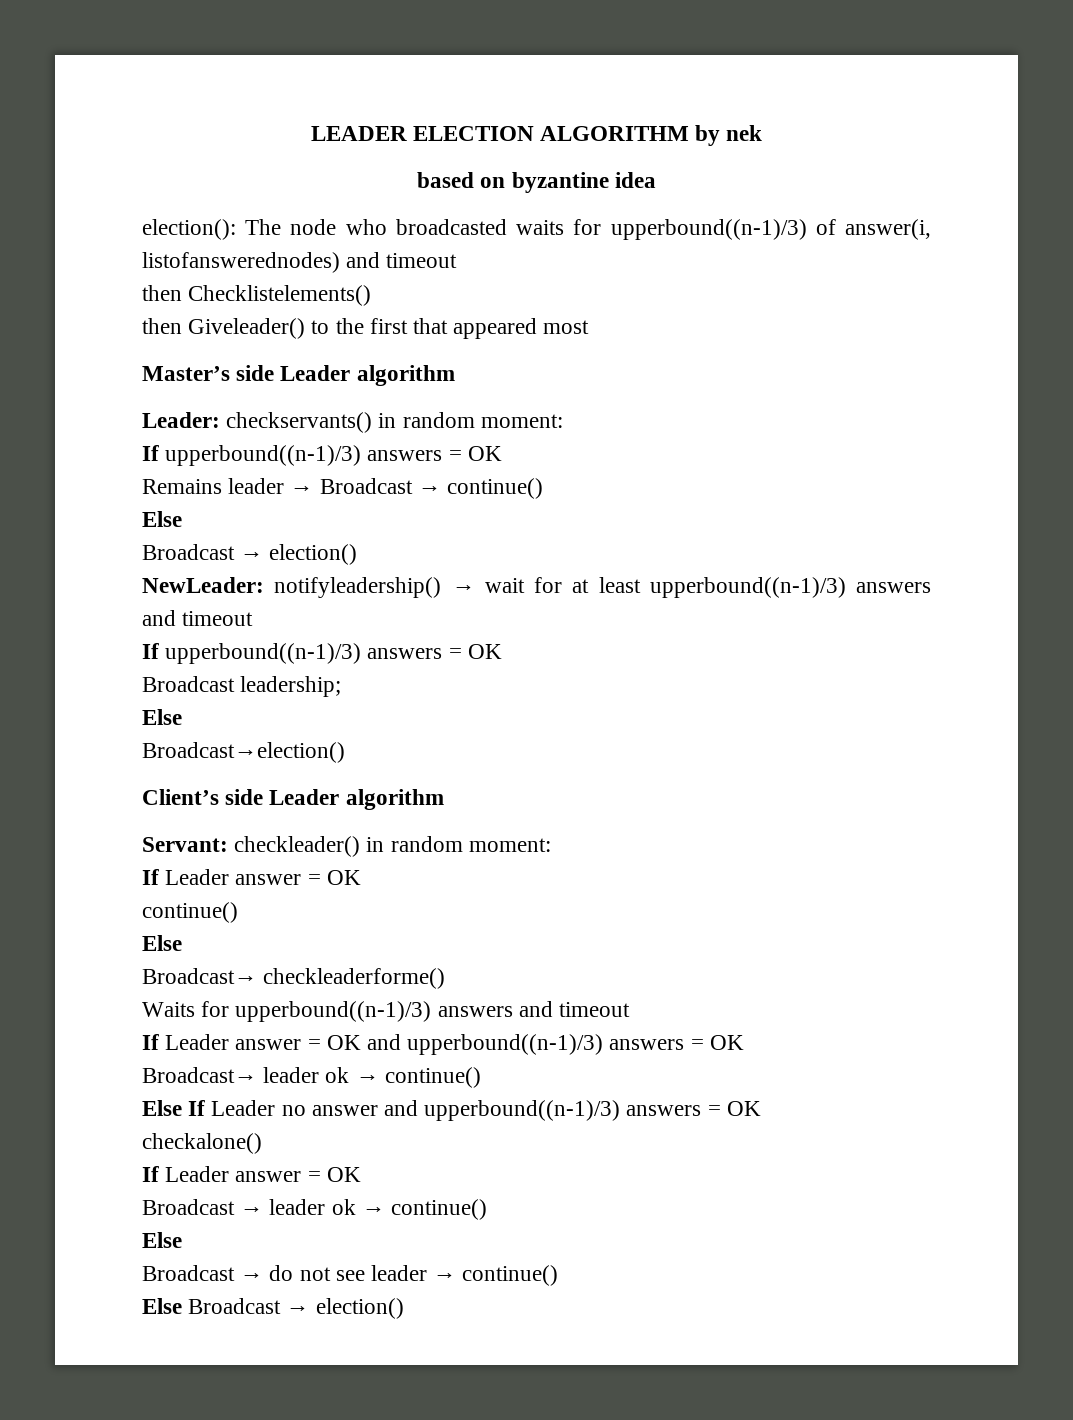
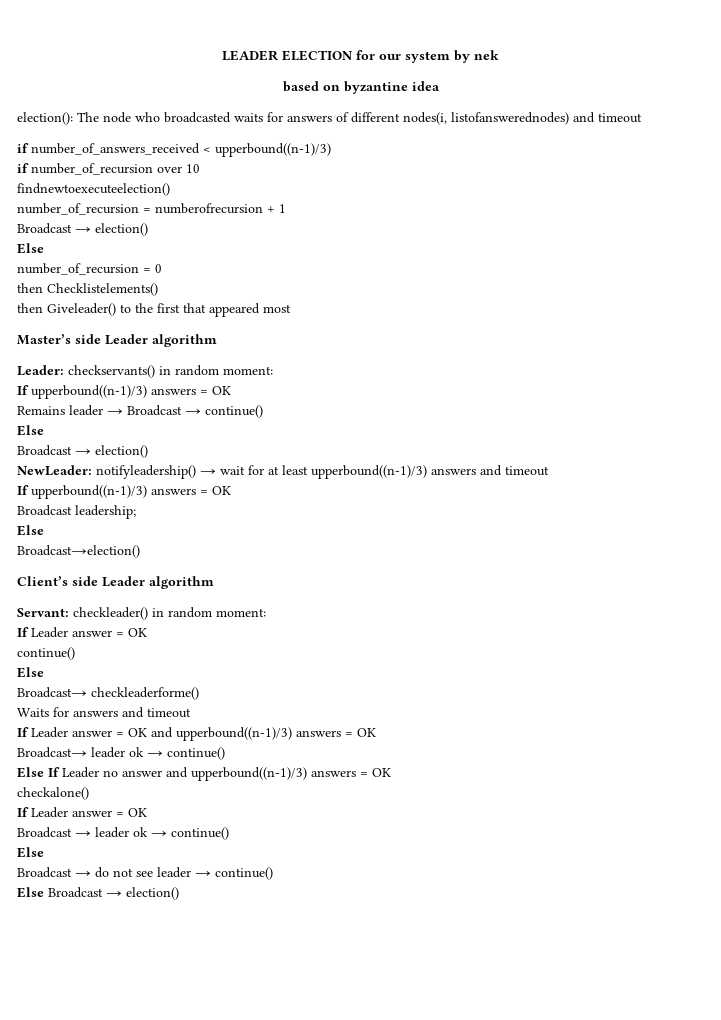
- LEADER ELECTION ALGORITHM by nek
+ LEADER ELECTION for our system by nek
- election(): The node who broadcasted waits for upperbound((n-1)/3) of answer(i, listofanswerednodes) and timeout
+ election(): The node who broadcasted waits for answers of different nodes(i, listofanswerednodes) and timeout
+ if number_of_answers_received < upperbound((n-1)/3)
+ if number_of_recursion over 10
+ findnewtoexecuteelection()
+ number_of_recursion = numberofrecursion + 1
+ Broadcast → election()
+ Else
+ number_of_recursion = 0
- Waits for upperbound((n-1)/3) answers and timeout
+ Waits for answers and timeout

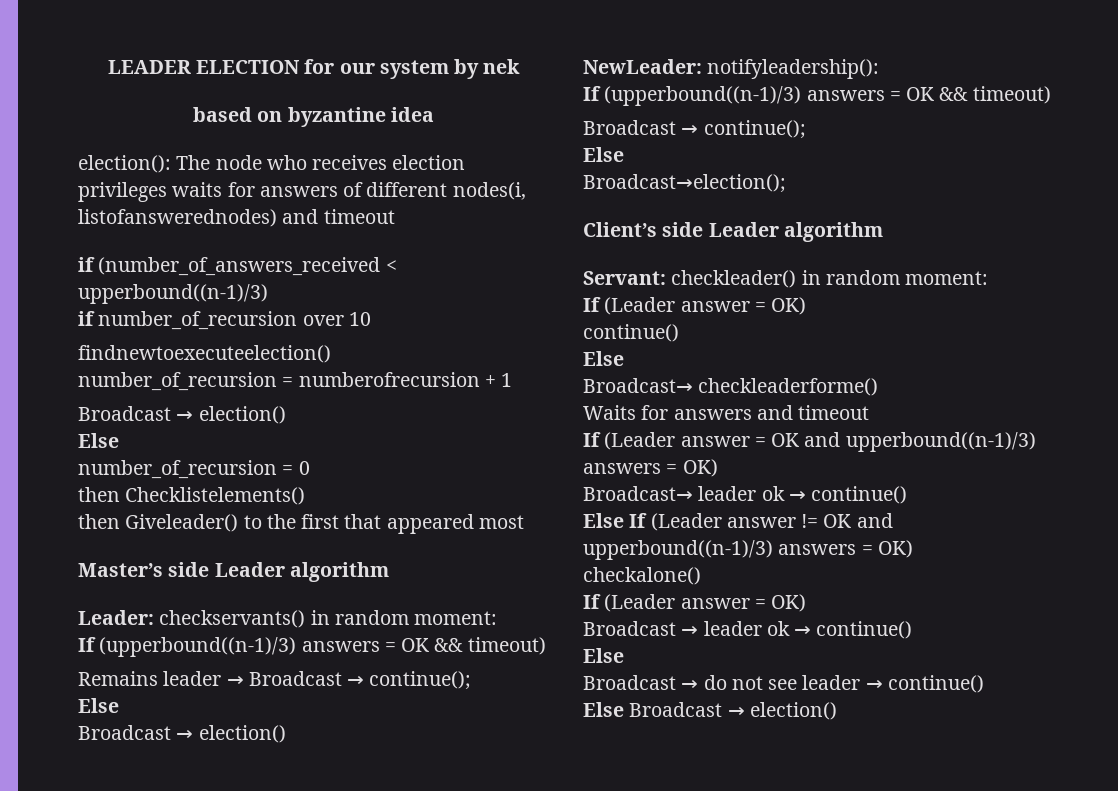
- election(): The node who broadcasted waits for answers of different nodes(i, listofanswerednodes) and timeout
+ election(): The node who receives election privileges waits for answers of different nodes(i, listofanswerednodes) and timeout
- if number_of_answers_received < upperbound((n-1)/3)
+ if (number_of_answers_received < upperbound((n-1)/3)
  Leader: checkservants() in random moment:
- If upperbound((n-1)/3) answers = ΟΚ
+ If (upperbound((n-1)/3) answers = ΟΚ && timeout)
- Remains leader → Broadcast → continue()
+ Remains leader → Broadcast → continue();
- NewLeader: notifyleadership() → wait for at least upperbound((n-1)/3) answers and timeout
- If upperbound((n-1)/3) answers = ΟΚ
- Broadcast leadership;
+ NewLeader: notifyleadership():
+ If (upperbound((n-1)/3) answers = ΟΚ && timeout)
+ Broadcast → continue();
  Else
- Broadcast→election()
+ Broadcast→election();
  Servant: checkleader() in random moment:
- If Leader answer = OK
+ If (Leader answer = OK)
- If Leader answer = OK and upperbound((n-1)/3) answers = OK
+ If (Leader answer = OK and upperbound((n-1)/3) answers = OK)
- Else If Leader no answer and upperbound((n-1)/3) answers = OK
+ Else If (Leader answer != OK and upperbound((n-1)/3) answers = OK)
  checkalone()
- If Leader answer = OK
+ If (Leader answer = OK)

